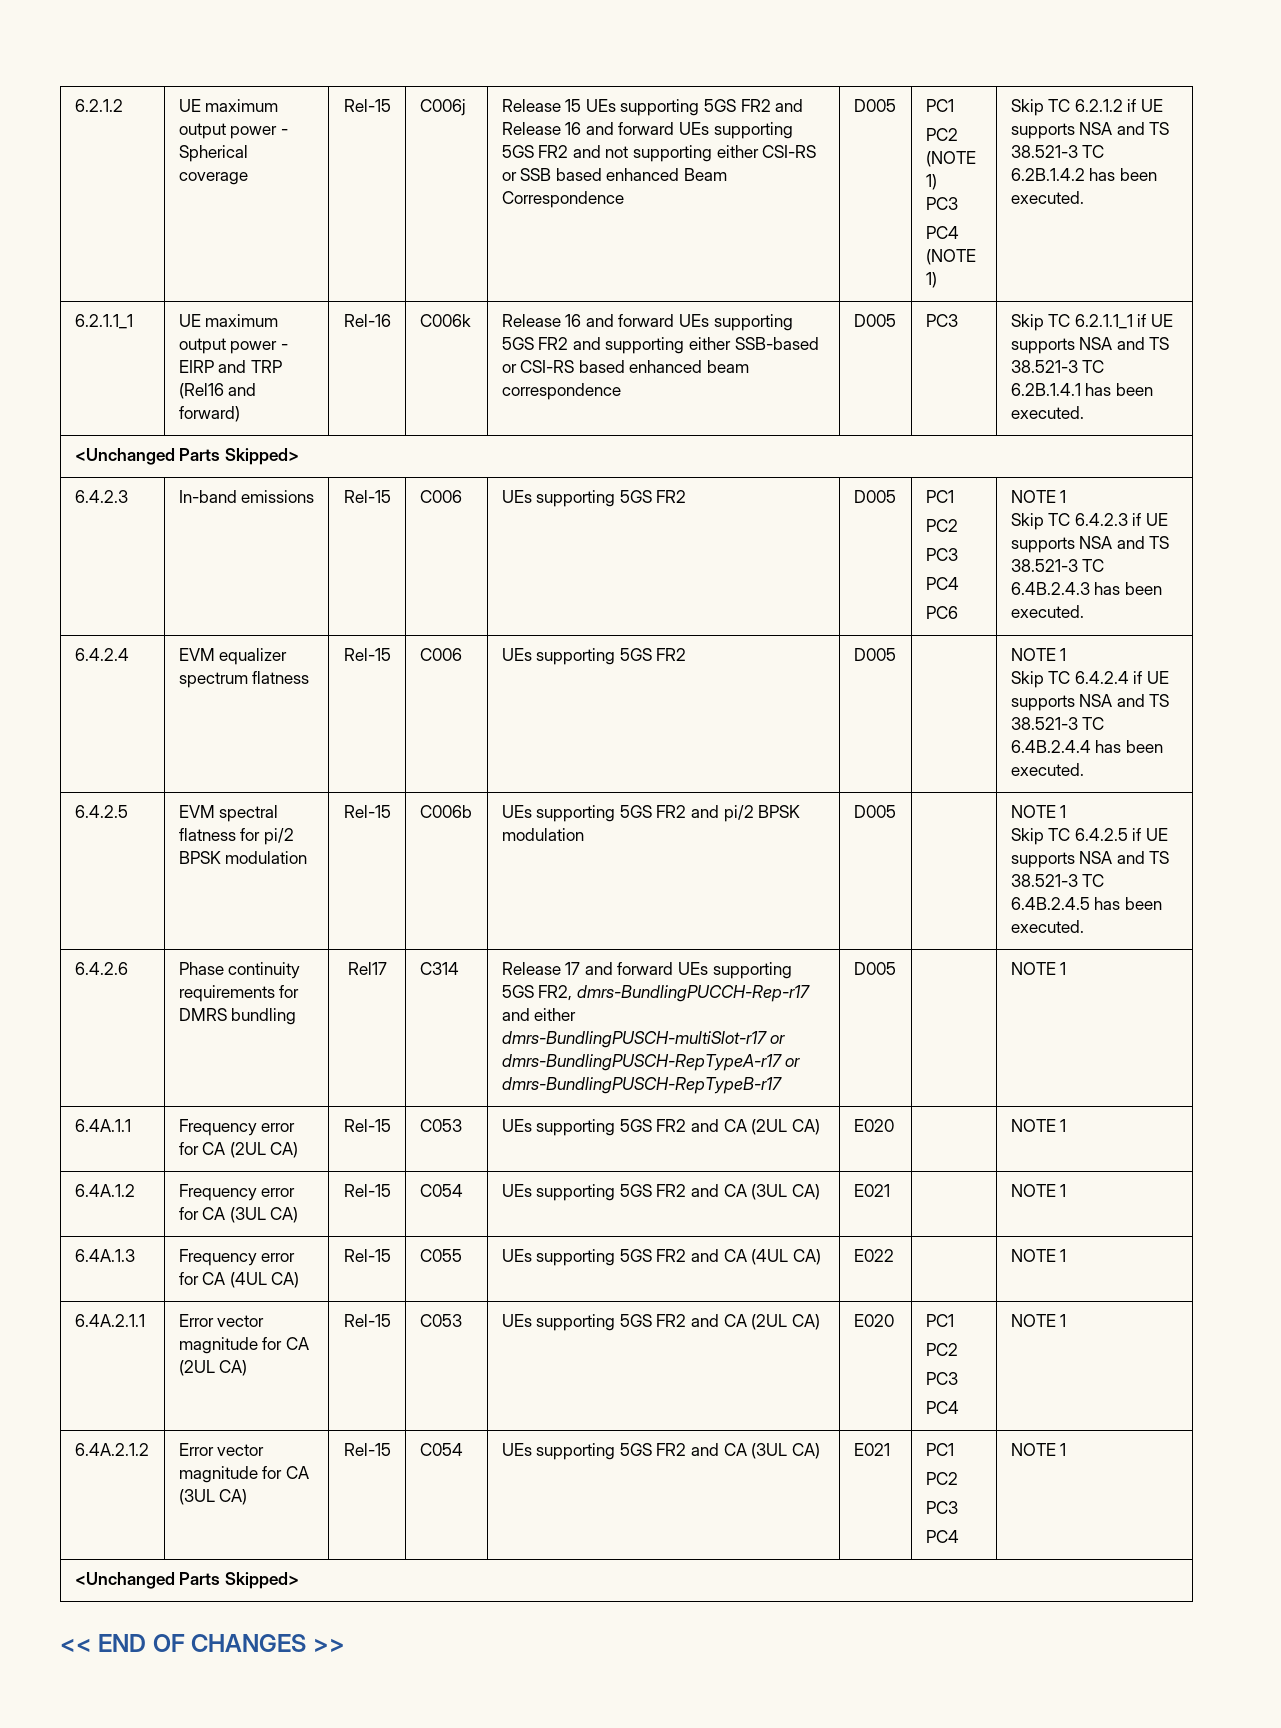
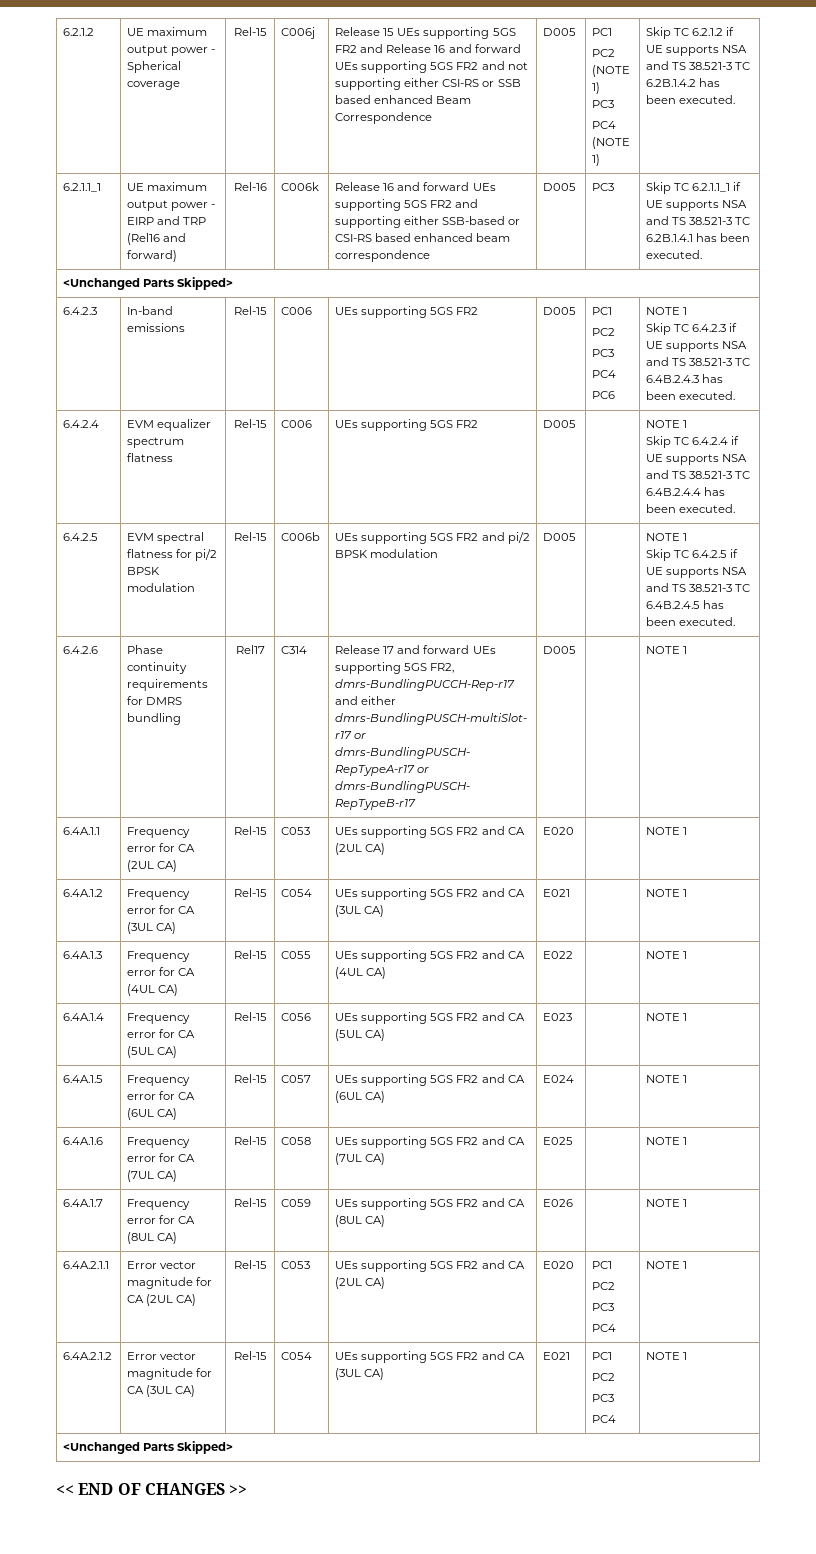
+ 6.4A.1.4 | Frequency error for CA (5UL CA) | Rel-15 | C056 | UEs supporting 5GS FR2 and CA (5UL CA) | E023 | | NOTE 1
+ 6.4A.1.5 | Frequency error for CA (6UL CA) | Rel-15 | C057 | UEs supporting 5GS FR2 and CA (6UL CA) | E024 | | NOTE 1
+ 6.4A.1.6 | Frequency error for CA (7UL CA) | Rel-15 | C058 | UEs supporting 5GS FR2 and CA (7UL CA) | E025 | | NOTE 1
+ 6.4A.1.7 | Frequency error for CA (8UL CA) | Rel-15 | C059 | UEs supporting 5GS FR2 and CA (8UL CA) | E026 | | NOTE 1

